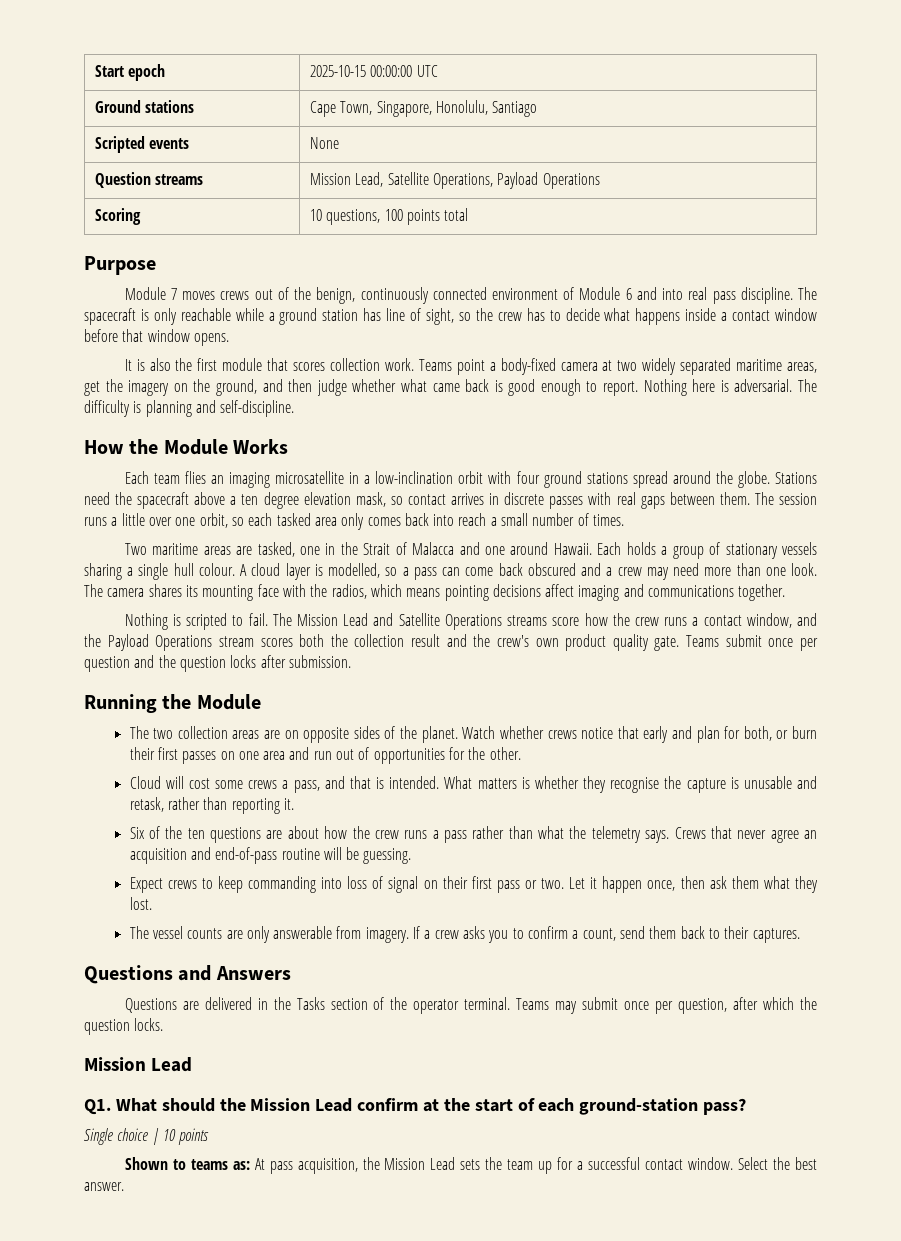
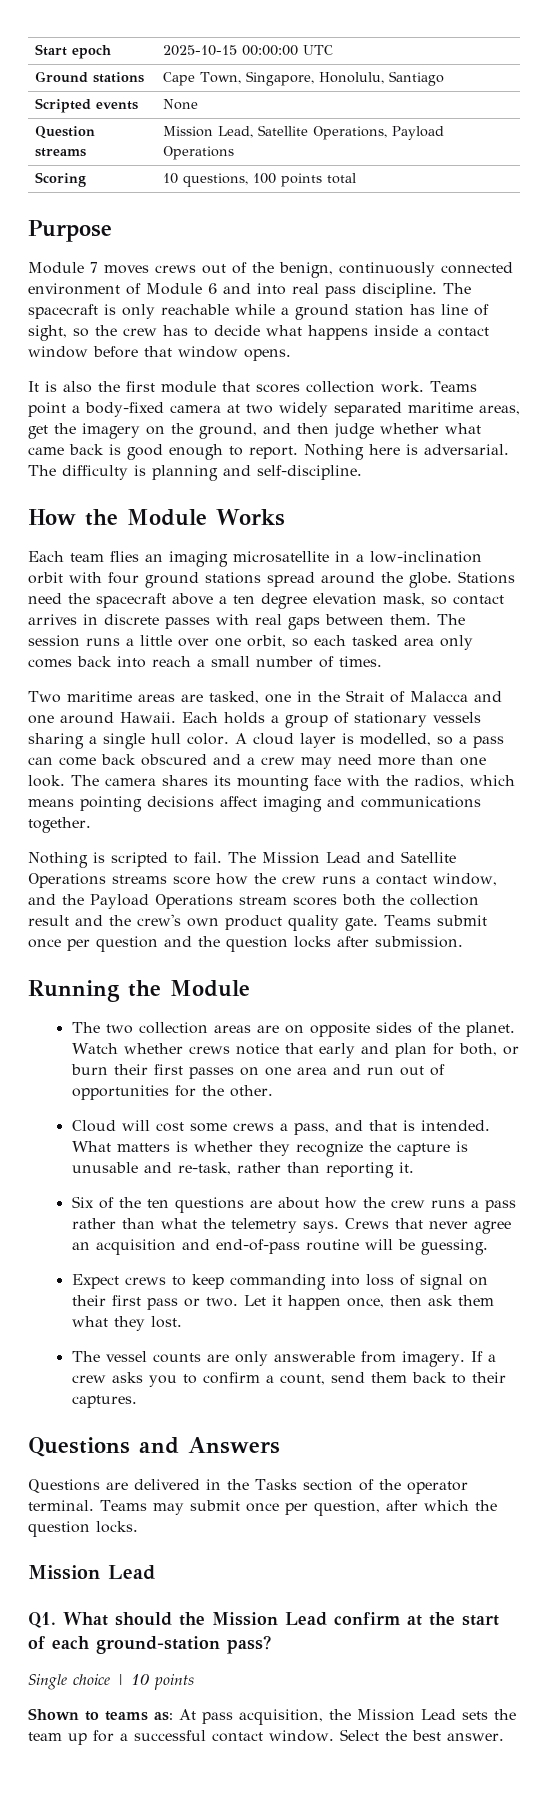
- Each holds a group of stationary vessels sharing a single hull colour.
+ Each holds a group of stationary vessels sharing a single hull color.
- What matters is whether they recognise the capture is unusable and retask, rather than reporting it.
+ What matters is whether they recognize the capture is unusable and re-task, rather than reporting it.

